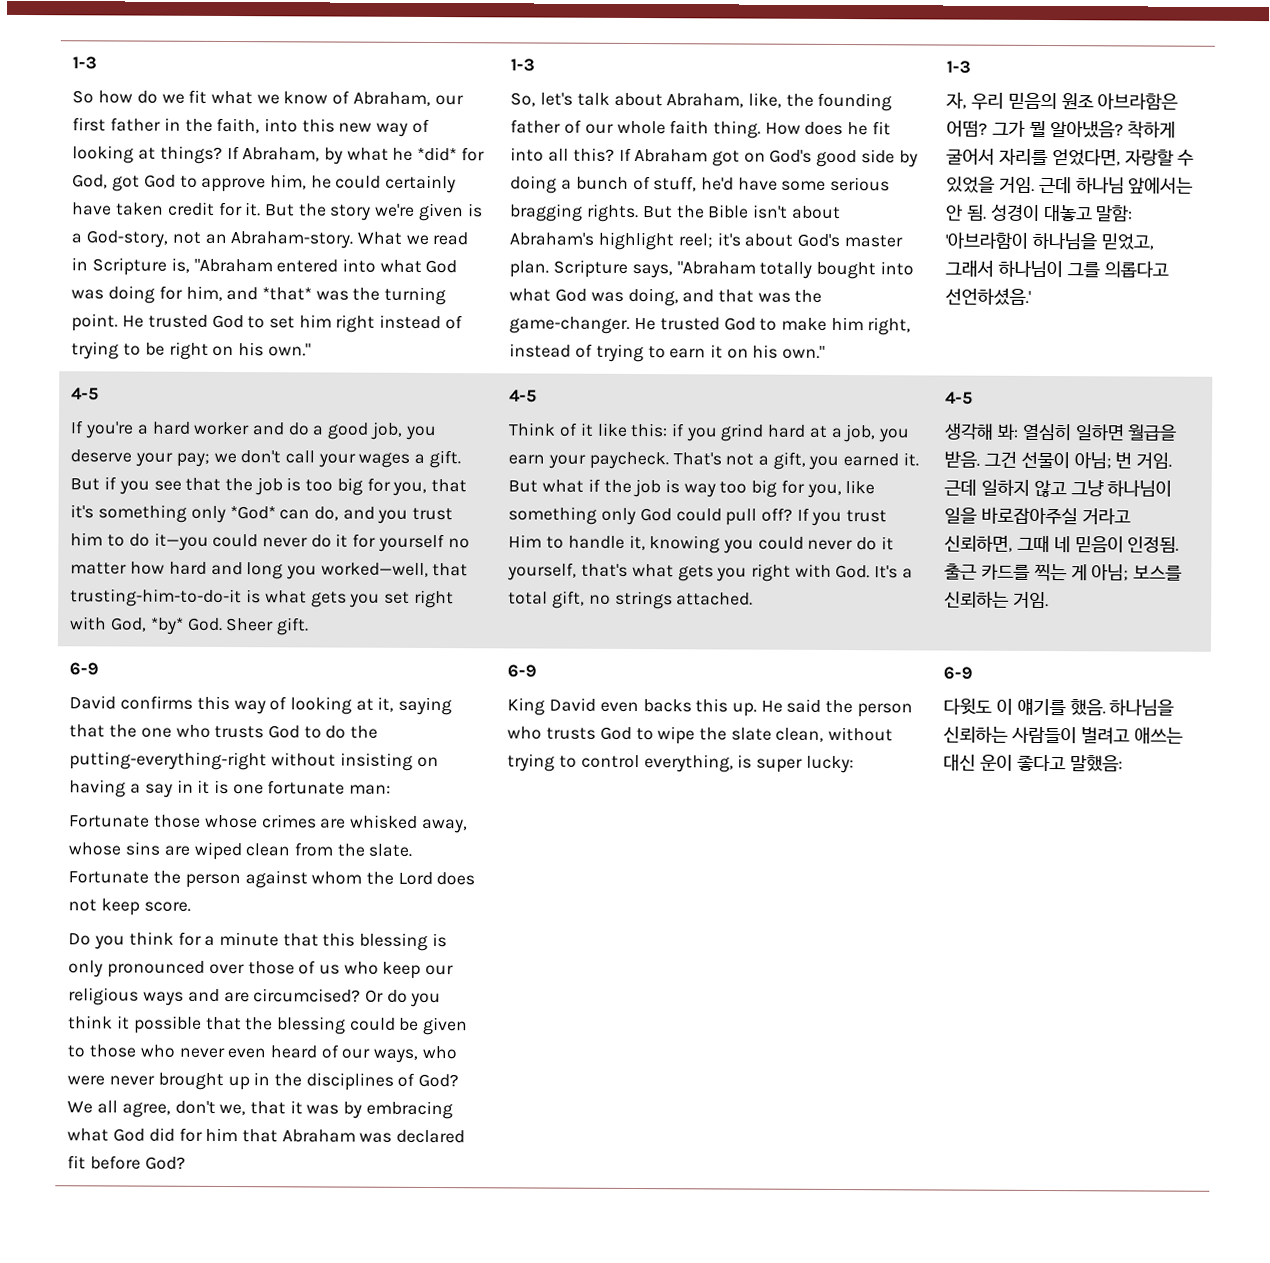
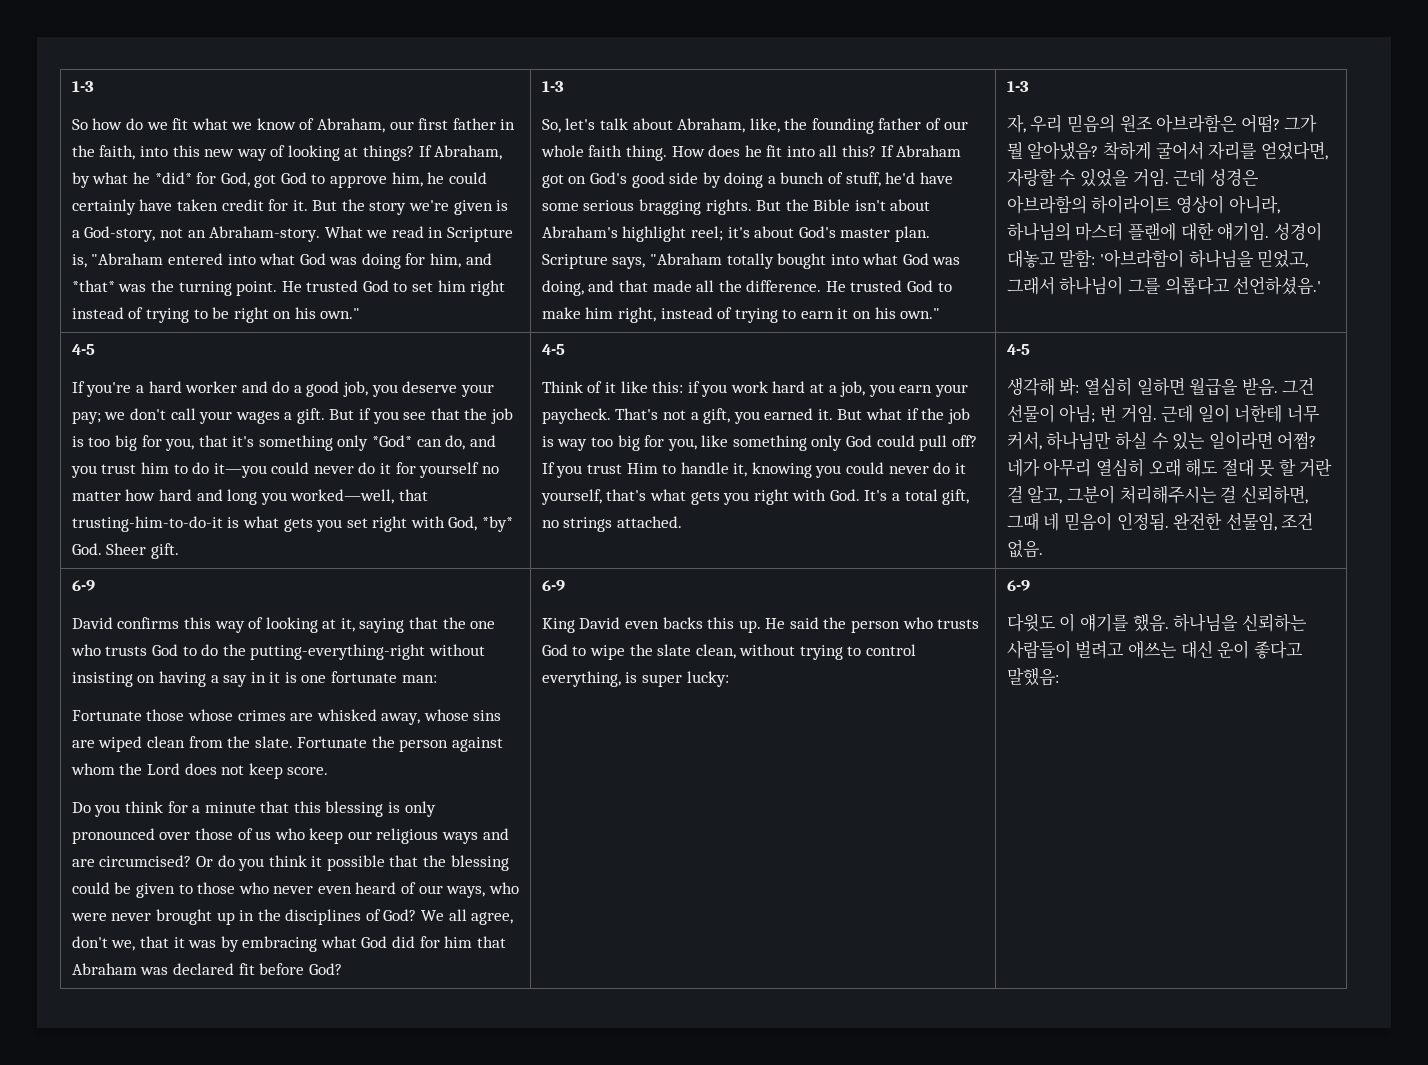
- Scripture says, "Abraham totally bought into what God was doing, and that was the game-changer.
+ Scripture says, "Abraham totally bought into what God was doing, and that made all the difference.
- 근데 하나님 앞에서는 안 됨.
+ 근데 성경은 아브라함의 하이라이트 영상이 아니라, 하나님의 마스터 플랜에 대한 얘기임.
- Think of it like this: if you grind hard at a job, you earn your paycheck.
+ Think of it like this: if you work hard at a job, you earn your paycheck.
- 근데 일하지 않고 그냥 하나님이 일을 바로잡아주실 거라고 신뢰하면, 그때 네 믿음이 인정됨.
+ 근데 일이 너한테 너무 커서, 하나님만 하실 수 있는 일이라면 어쩜? 네가 아무리 열심히 오래 해도 절대 못 할 거란 걸 알고, 그분이 처리해주시는 걸 신뢰하면, 그때 네 믿음이 인정됨.
- 출근 카드를 찍는 게 아님; 보스를 신뢰하는 거임.
+ 완전한 선물임, 조건 없음.

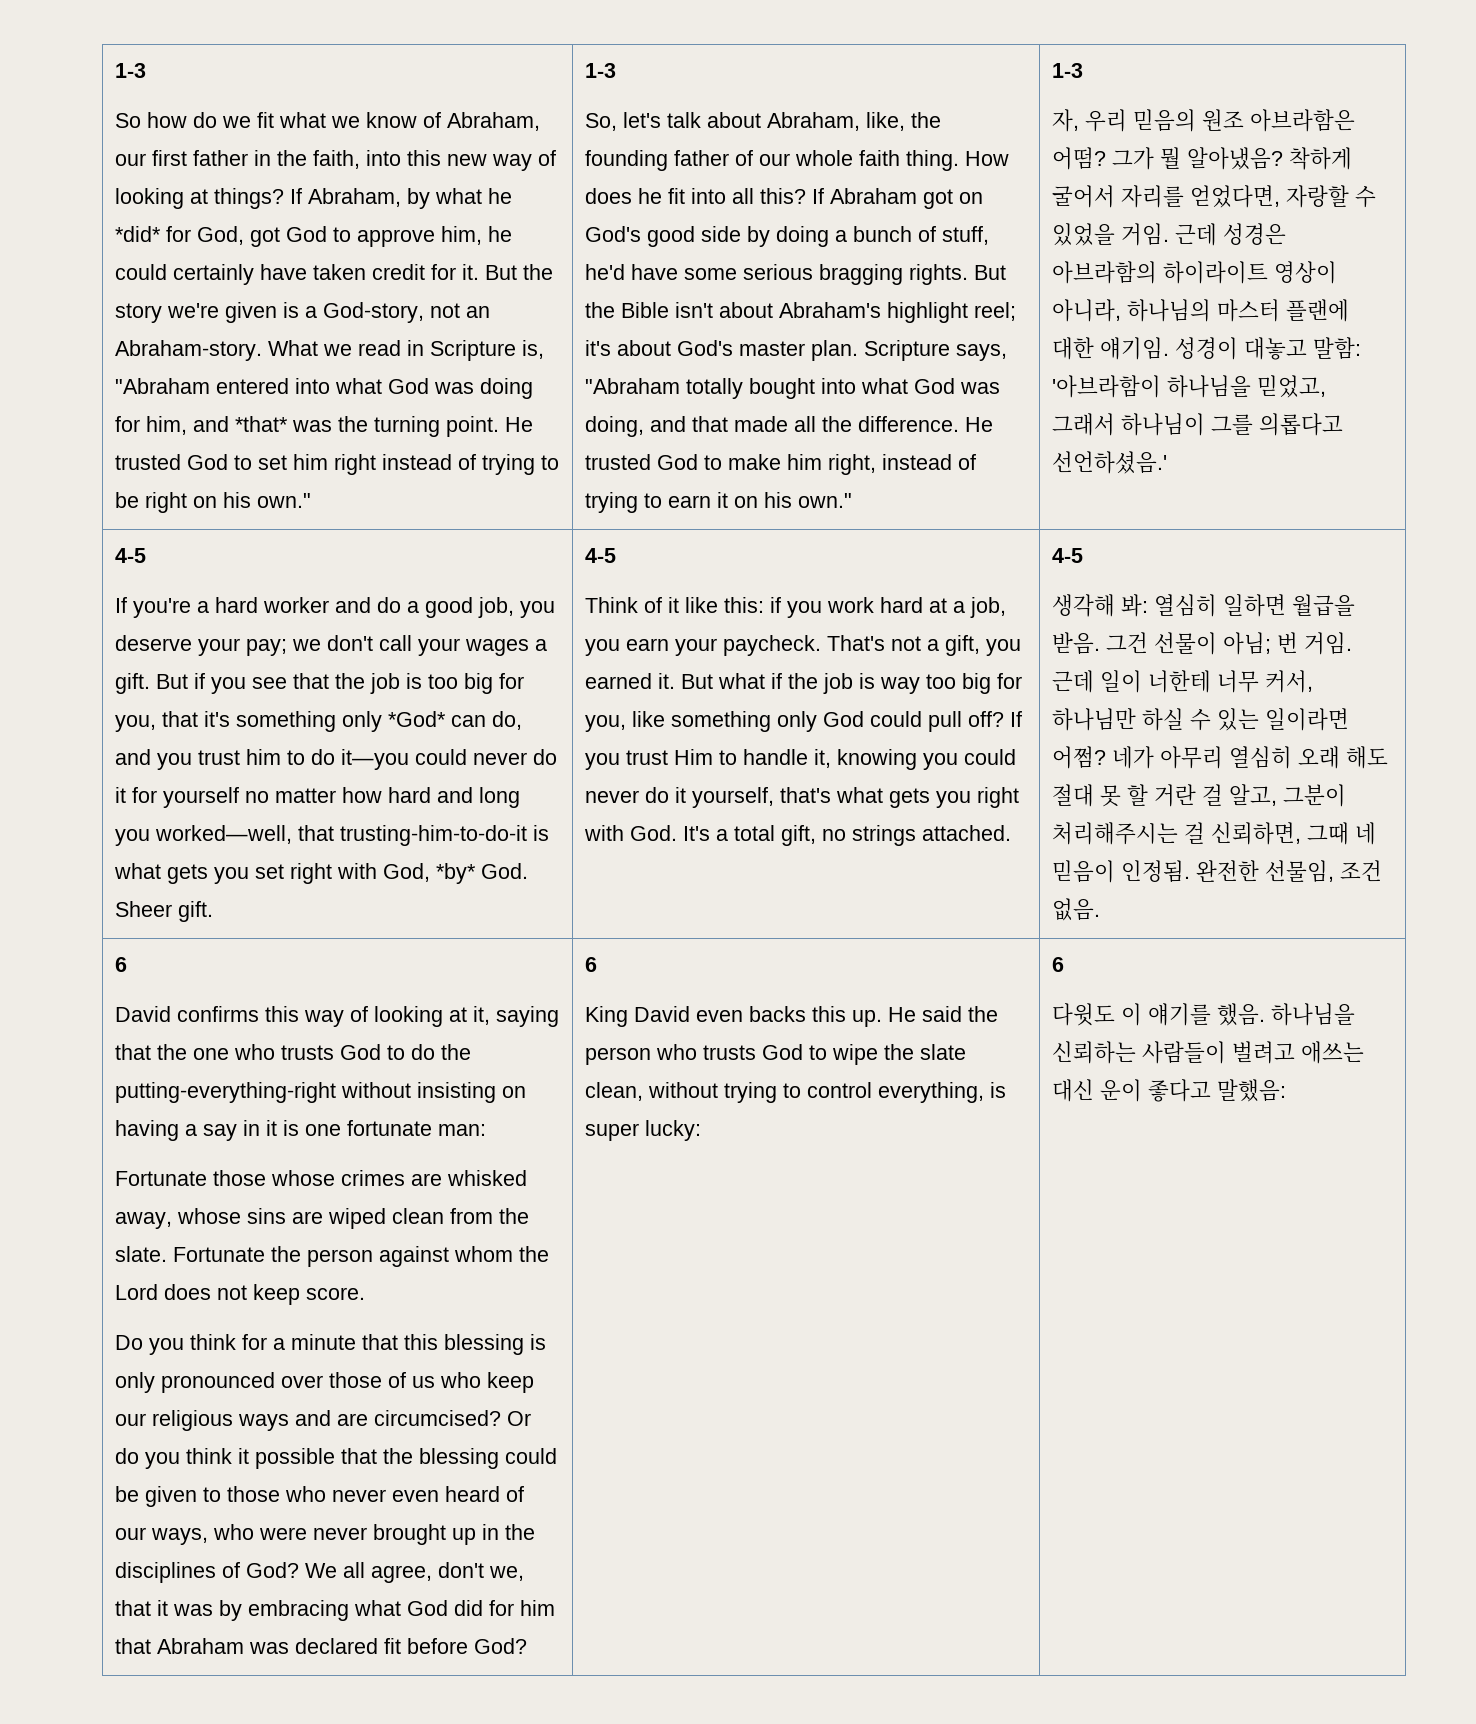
  완전한 선물임, 조건 없음.
- 6-9
+ 6
- We all agree, don't we, that it was by embracing what God did for him that Abraham was declared fit before God? | 6-9
+ We all agree, don't we, that it was by embracing what God did for him that Abraham was declared fit before God? | 6
- He said the person who trusts God to wipe the slate clean, without trying to control everything, is super lucky: | 6-9
+ He said the person who trusts God to wipe the slate clean, without trying to control everything, is super lucky: | 6

